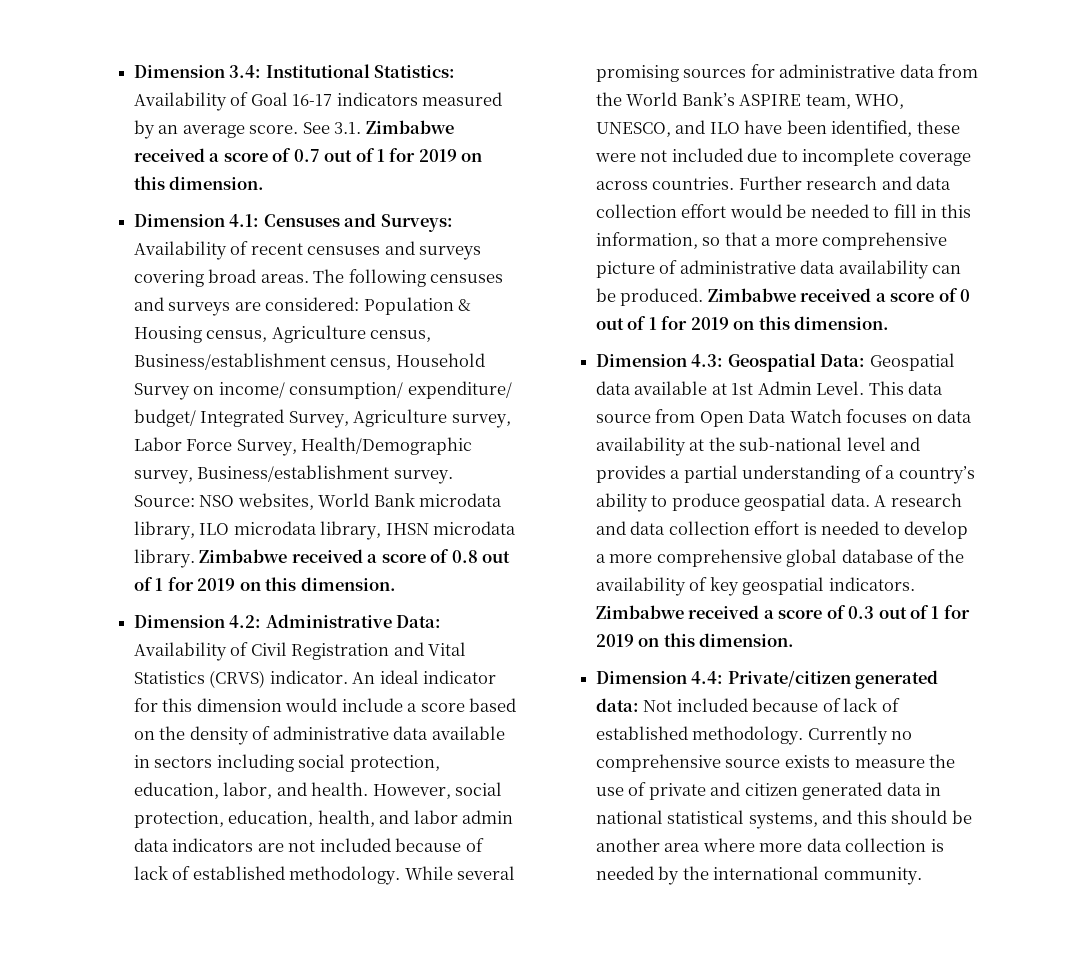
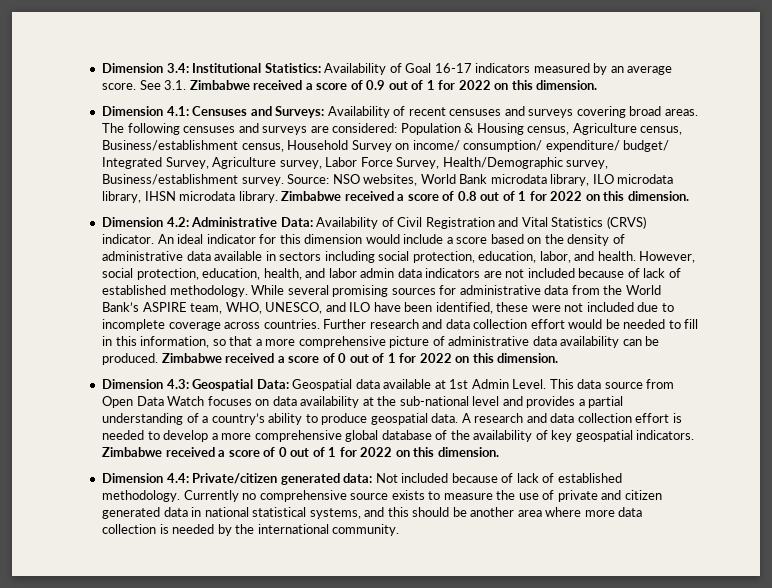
- See 3.1. Zimbabwe received a score of 0.7 out of 1 for 2019 on this dimension.
+ See 3.1. Zimbabwe received a score of 0.9 out of 1 for 2022 on this dimension.
- Zimbabwe received a score of 0.8 out of 1 for 2019 on this dimension.
+ Zimbabwe received a score of 0.8 out of 1 for 2022 on this dimension.
- Further research and data collection effort would be needed to fill in this information, so that a more comprehensive picture of administrative data availability can be produced. Zimbabwe received a score of 0 out of 1 for 2019 on this dimension.
+ Further research and data collection effort would be needed to fill in this information, so that a more comprehensive picture of administrative data availability can be produced. Zimbabwe received a score of 0 out of 1 for 2022 on this dimension.
- A research and data collection effort is needed to develop a more comprehensive global database of the availability of key geospatial indicators. Zimbabwe received a score of 0.3 out of 1 for 2019 on this dimension.
+ A research and data collection effort is needed to develop a more comprehensive global database of the availability of key geospatial indicators. Zimbabwe received a score of 0 out of 1 for 2022 on this dimension.

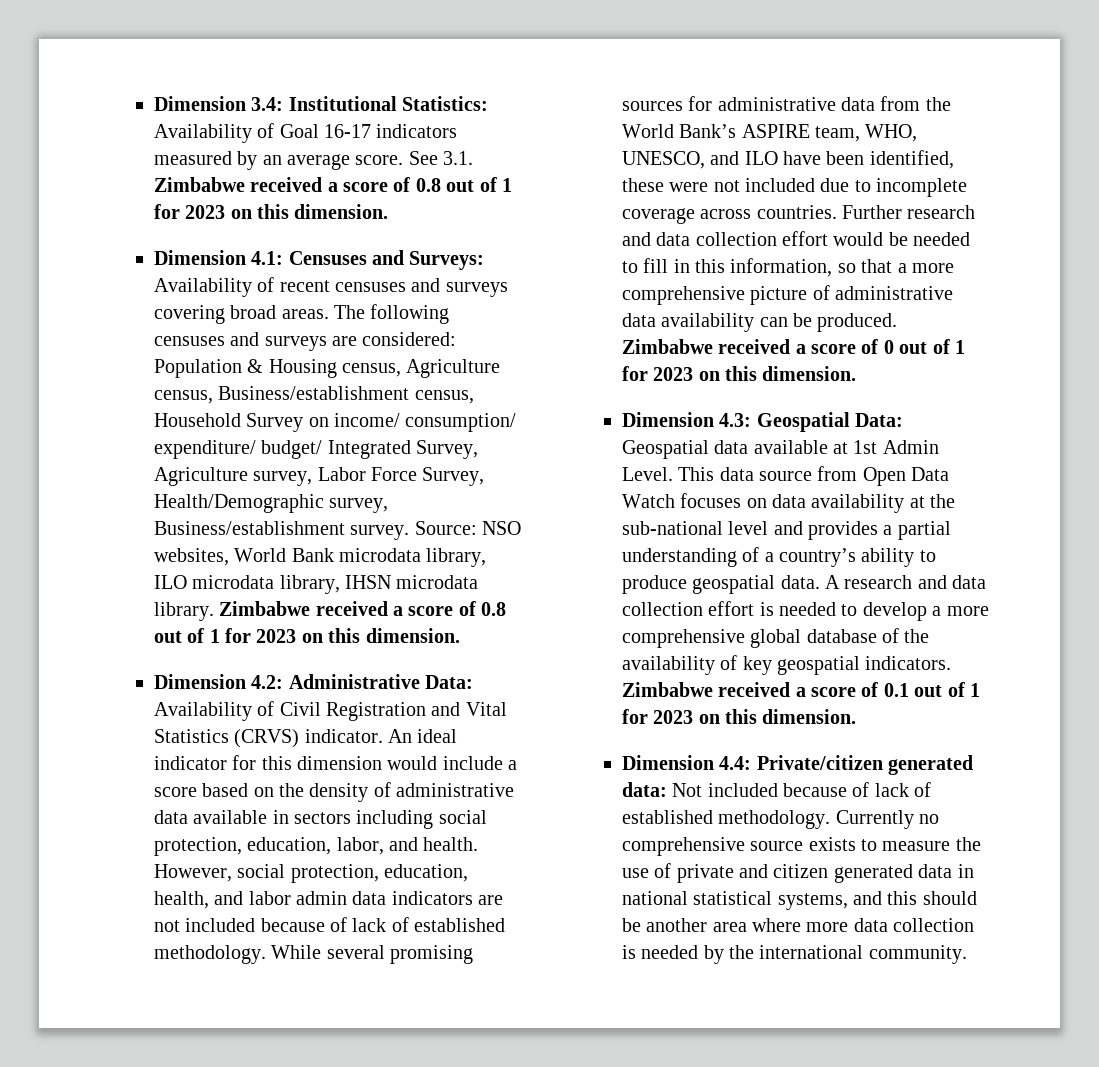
- See 3.1. Zimbabwe received a score of 0.9 out of 1 for 2022 on this dimension.
+ See 3.1. Zimbabwe received a score of 0.8 out of 1 for 2023 on this dimension.
- Source: NSO websites, World Bank microdata library, ILO microdata library, IHSN microdata library. Zimbabwe received a score of 0.8 out of 1 for 2022 on this dimension.
+ Source: NSO websites, World Bank microdata library, ILO microdata library, IHSN microdata library. Zimbabwe received a score of 0.8 out of 1 for 2023 on this dimension.
- Further research and data collection effort would be needed to fill in this information, so that a more comprehensive picture of administrative data availability can be produced. Zimbabwe received a score of 0 out of 1 for 2022 on this dimension.
+ Further research and data collection effort would be needed to fill in this information, so that a more comprehensive picture of administrative data availability can be produced. Zimbabwe received a score of 0 out of 1 for 2023 on this dimension.
- A research and data collection effort is needed to develop a more comprehensive global database of the availability of key geospatial indicators. Zimbabwe received a score of 0 out of 1 for 2022 on this dimension.
+ A research and data collection effort is needed to develop a more comprehensive global database of the availability of key geospatial indicators. Zimbabwe received a score of 0.1 out of 1 for 2023 on this dimension.

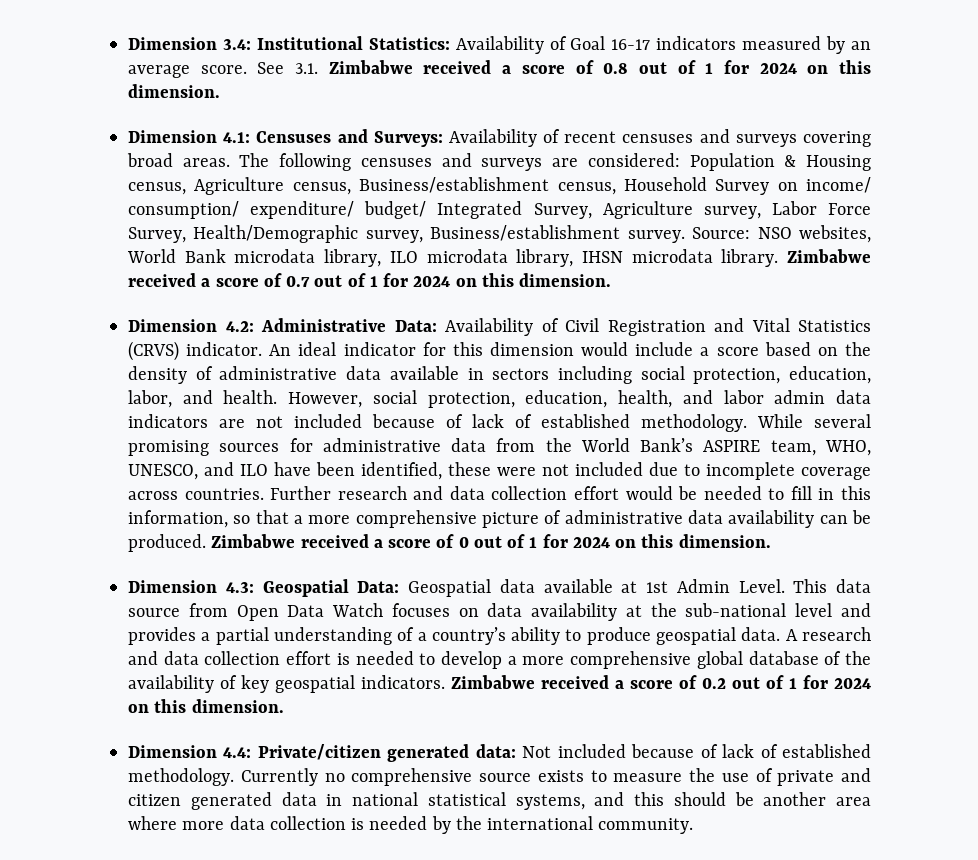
- See 3.1. Zimbabwe received a score of 0.8 out of 1 for 2023 on this dimension.
+ See 3.1. Zimbabwe received a score of 0.8 out of 1 for 2024 on this dimension.
- Source: NSO websites, World Bank microdata library, ILO microdata library, IHSN microdata library. Zimbabwe received a score of 0.8 out of 1 for 2023 on this dimension.
+ Source: NSO websites, World Bank microdata library, ILO microdata library, IHSN microdata library. Zimbabwe received a score of 0.7 out of 1 for 2024 on this dimension.
- Zimbabwe received a score of 0 out of 1 for 2023 on this dimension.
+ Zimbabwe received a score of 0 out of 1 for 2024 on this dimension.
- Zimbabwe received a score of 0.1 out of 1 for 2023 on this dimension.
+ Zimbabwe received a score of 0.2 out of 1 for 2024 on this dimension.

